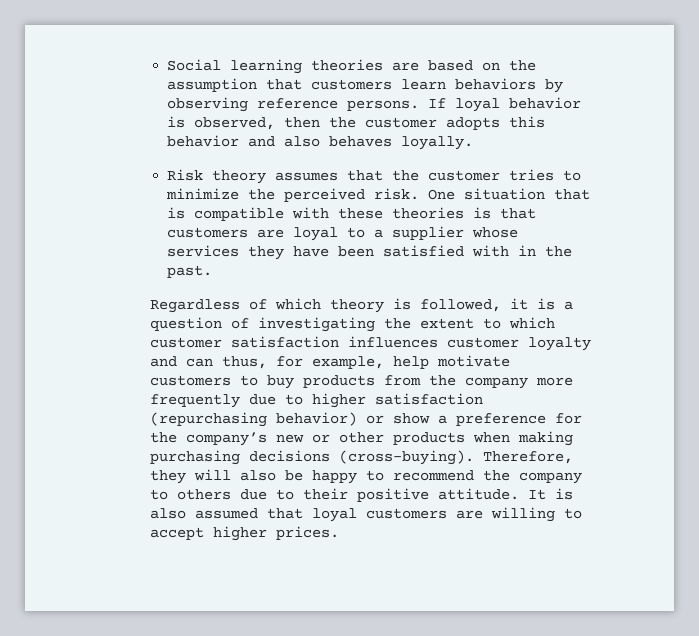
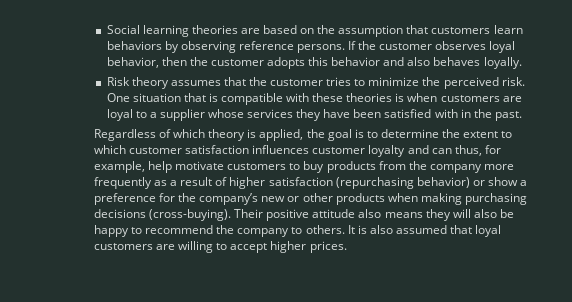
- If loyal behavior is observed, then the customer adopts this behavior and also behaves loyally.
+ If the customer observes loyal behavior, then the customer adopts this behavior and also behaves loyally.
- One situation that is compatible with these theories is that customers are loyal to a supplier whose services they have been satisfied with in the past.
+ One situation that is compatible with these theories is when customers are loyal to a supplier whose services they have been satisfied with in the past.
- Regardless of which theory is followed, it is a question of investigating the extent to which customer satisfaction influences customer loyalty and can thus, for example, help motivate customers to buy products from the company more frequently due to higher satisfaction (repurchasing behavior) or show a preference for the company’s new or other products when making purchasing decisions (cross-buying).
+ Regardless of which theory is applied, the goal is to determine the extent to which customer satisfaction influences customer loyalty and can thus, for example, help motivate customers to buy products from the company more frequently as a result of higher satisfaction (repurchasing behavior) or show a preference for the company’s new or other products when making purchasing decisions (cross-buying).
- Therefore, they will also be happy to recommend the company to others due to their positive attitude.
+ Their positive attitude also means they will also be happy to recommend the company to others.

